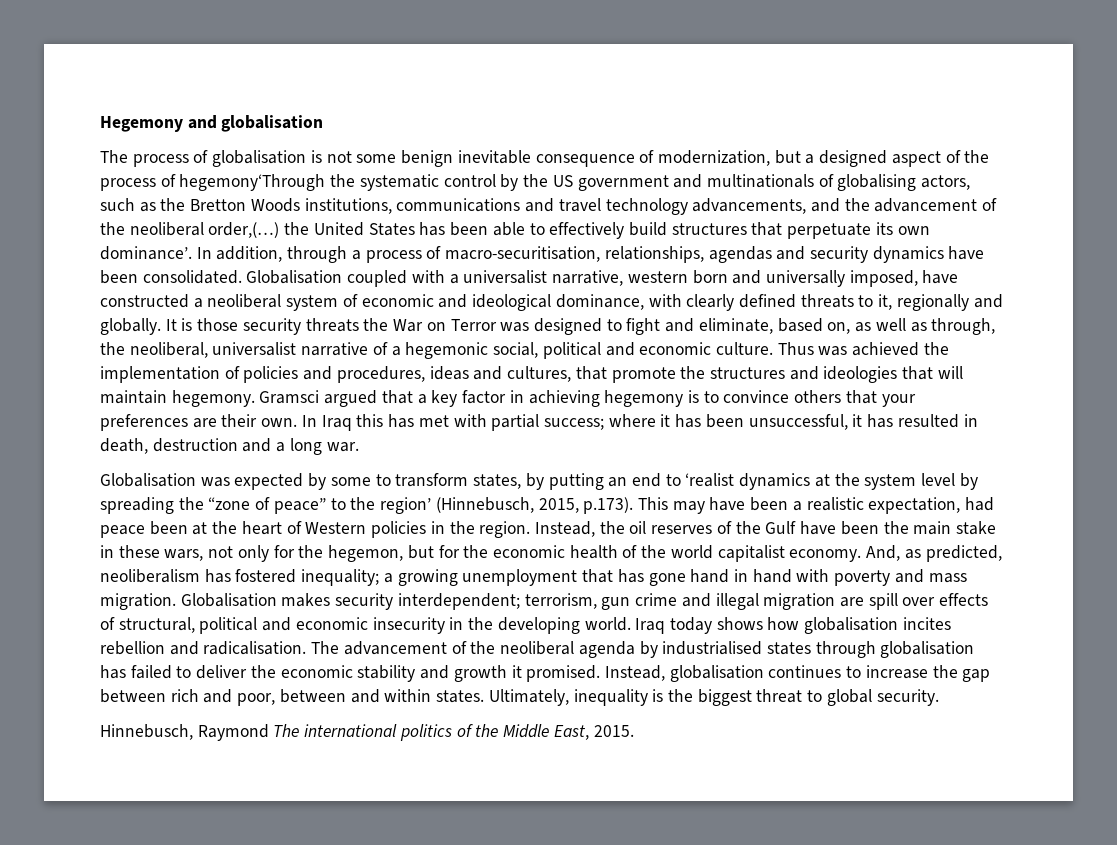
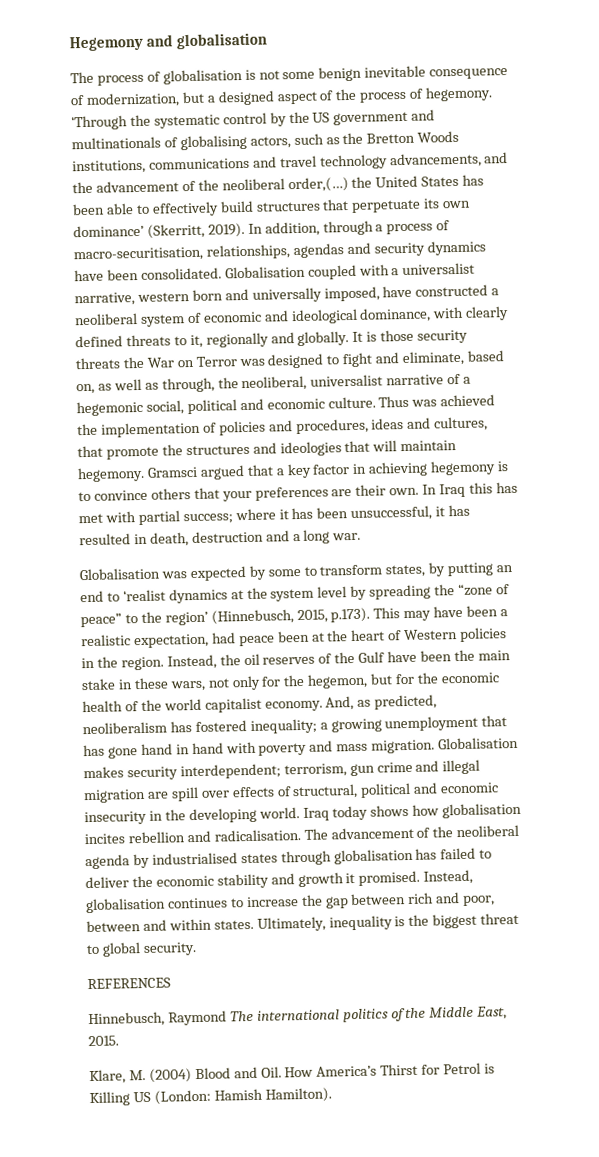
- The process of globalisation is not some benign inevitable consequence of modernization, but a designed aspect of the process of hegemony‘Through the systematic control by the US government and multinationals of globalising actors, such as the Bretton Woods institutions, communications and travel technology advancements, and the advancement of the neoliberal order,(…) the United States has been able to effectively build structures that perpetuate its own dominance’.
+ The process of globalisation is not some benign inevitable consequence of modernization, but a designed aspect of the process of hegemony. ‘Through the systematic control by the US government and multinationals of globalising actors, such as the Bretton Woods institutions, communications and travel technology advancements, and the advancement of the neoliberal order,(…) the United States has been able to effectively build structures that perpetuate its own dominance’ (Skerritt, 2019).
+ REFERENCES
+ Klare, M. (2004) Blood and Oil. How America’s Thirst for Petrol is Killing US (London: Hamish Hamilton).

